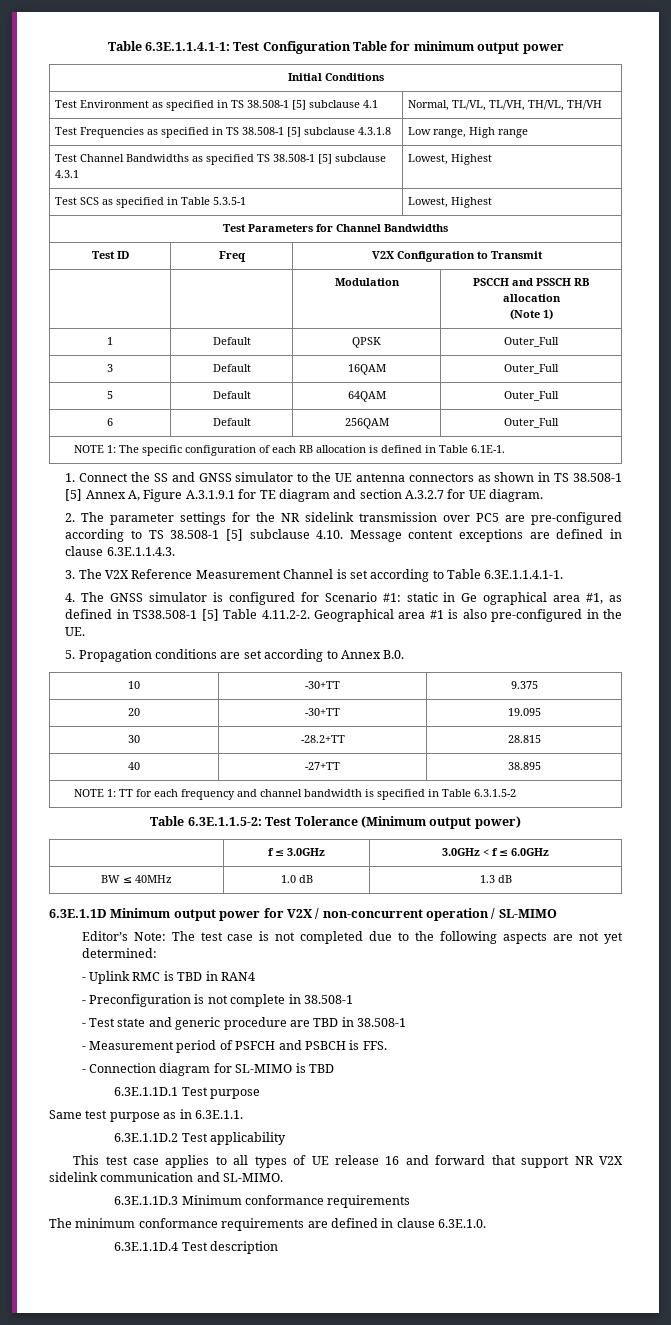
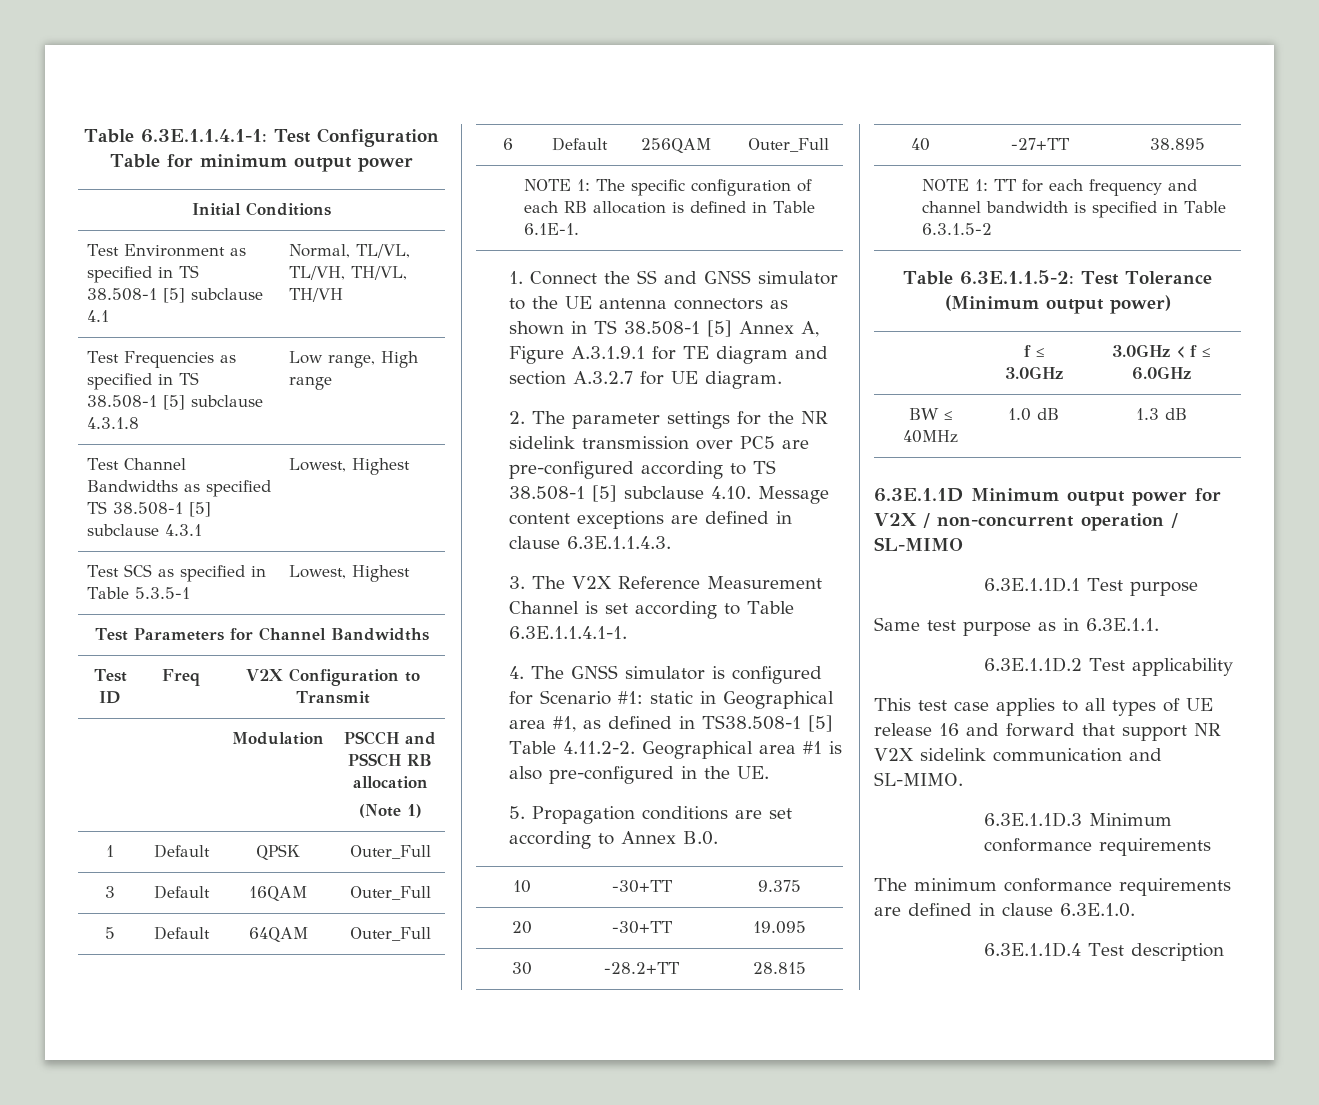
- 4. The GNSS simulator is configured for Scenario #1: static in Ge ographical area #1, as defined in TS38.508-1 [5] Table 4.11.2-2. Geographical area #1 is also pre-configured in the UE.
+ 4. The GNSS simulator is configured for Scenario #1: static in Geographical area #1, as defined in TS38.508-1 [5] Table 4.11.2-2. Geographical area #1 is also pre-configured in the UE.
- Editor’s Note: The test case is not completed due to the following aspects are not yet determined:
- - Uplink RMC is TBD in RAN4
- - Preconfiguration is not complete in 38.508-1
- - Test state and generic procedure are TBD in 38.508-1
- - Measurement period of PSFCH and PSBCH is FFS.
- - Connection diagram for SL-MIMO is TBD

